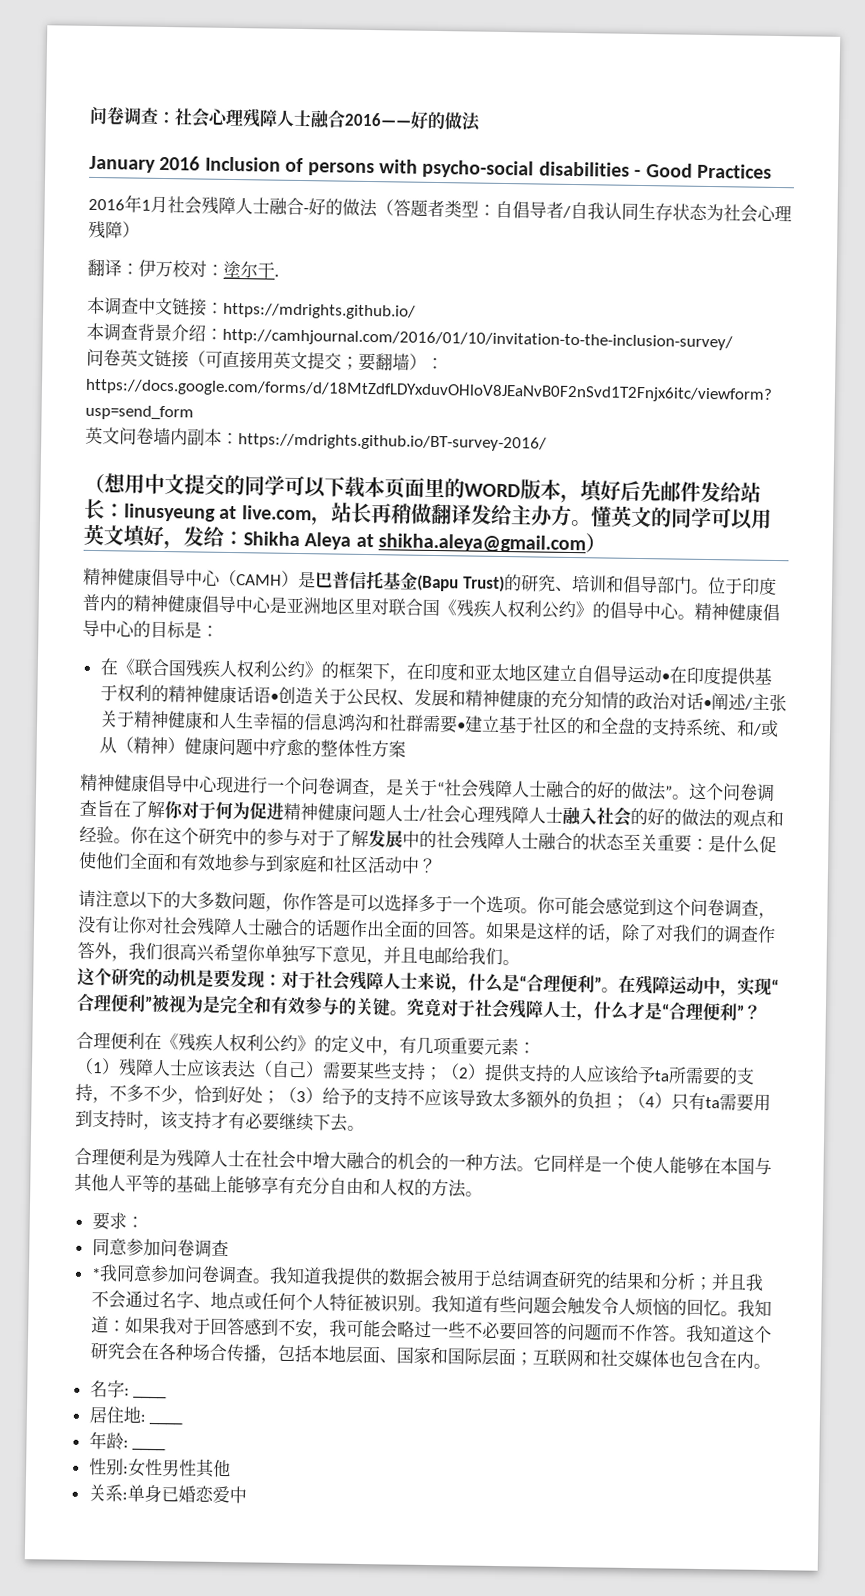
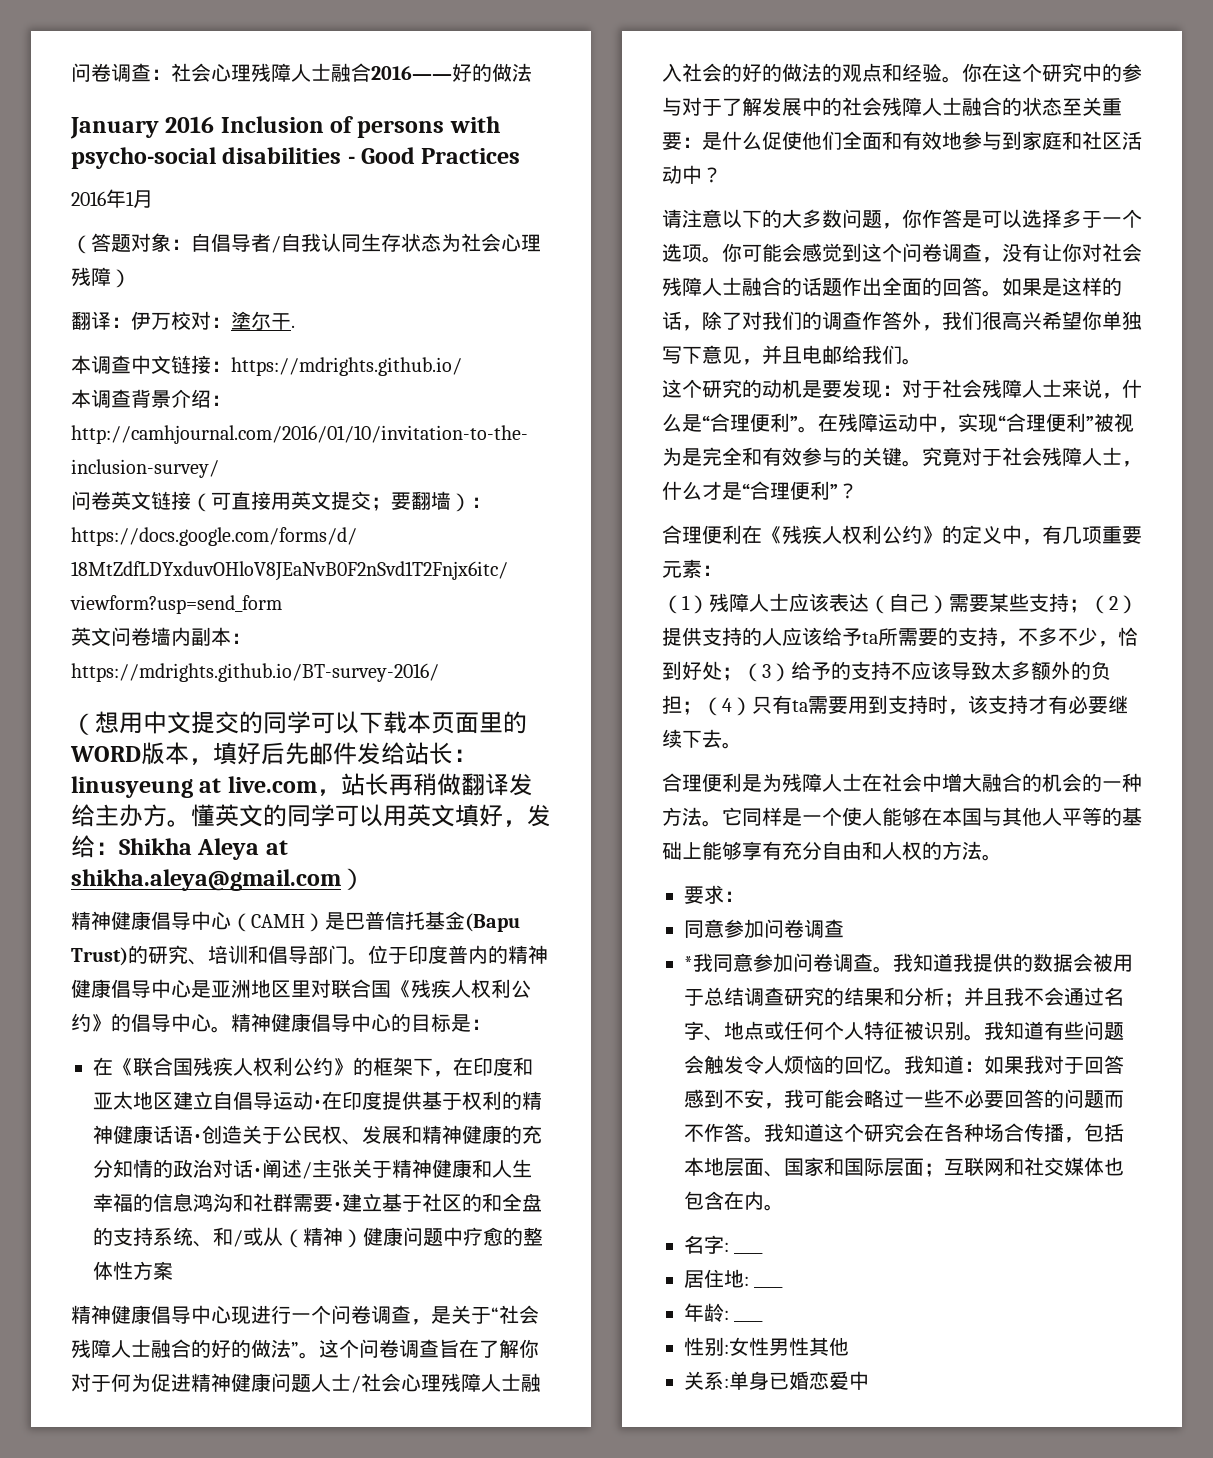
- 2016年1月社会残障人士融合-好的做法（答题者类型：自倡导者/自我认同生存状态为社会心理残障）
+ 2016年1月
+ （答题对象：自倡导者/自我认同生存状态为社会心理残障）

